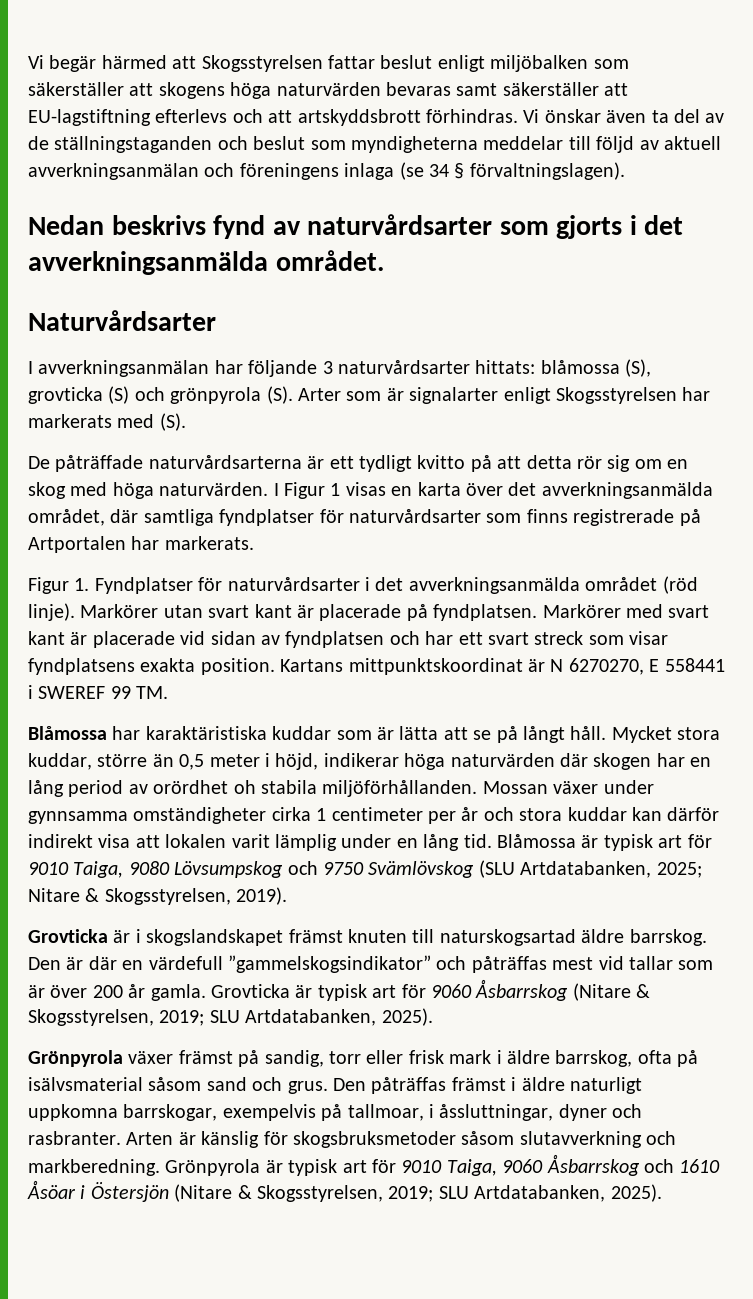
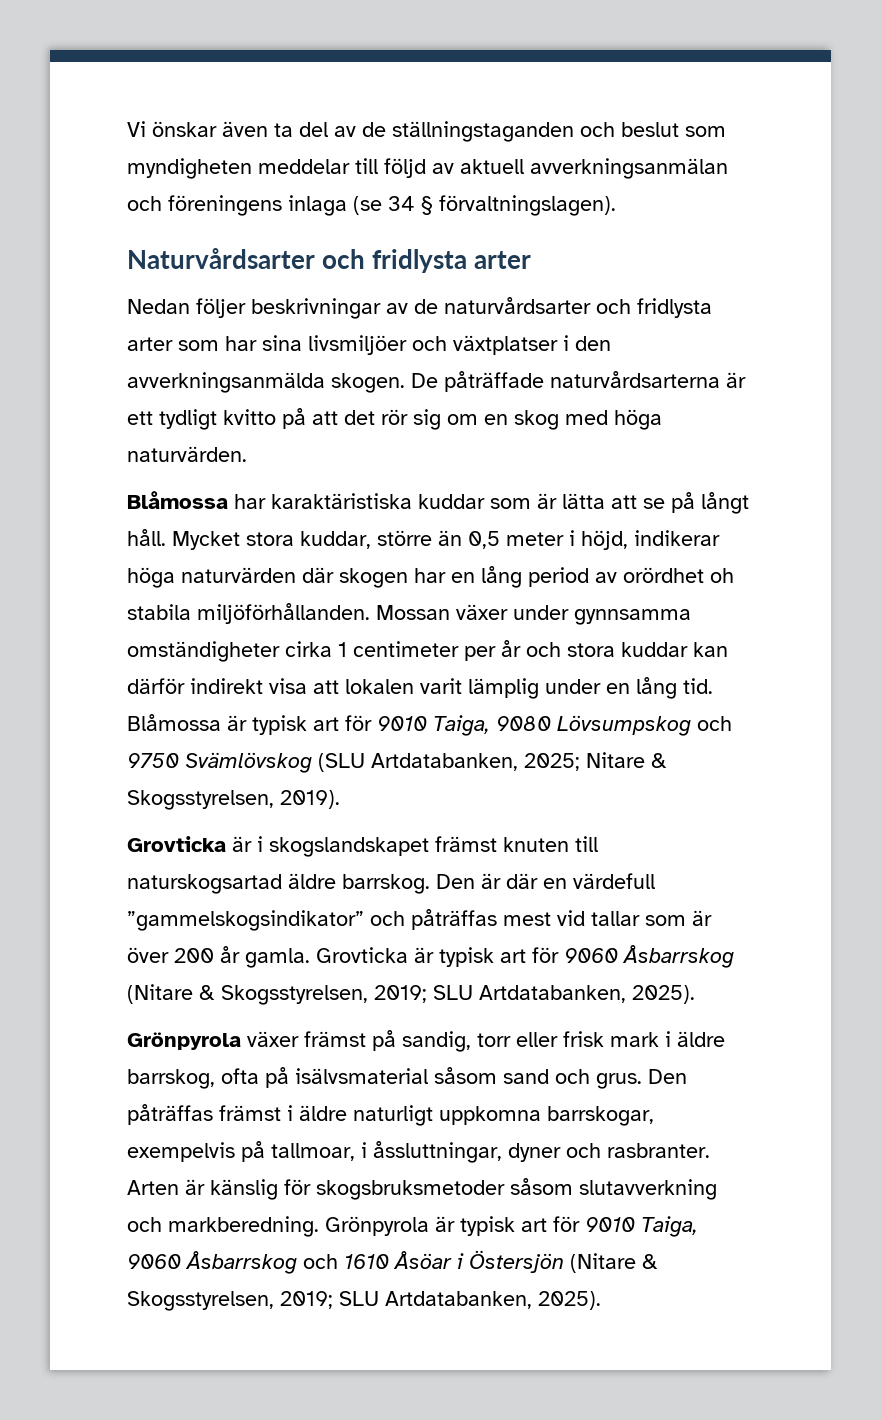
- Vi begär härmed att Skogsstyrelsen fattar beslut enligt miljöbalken som säkerställer att skogens höga naturvärden bevaras samt säkerställer att EU-lagstiftning efterlevs och att artskyddsbrott förhindras. Vi önskar även ta del av de ställningstaganden och beslut som myndigheterna meddelar till följd av aktuell avverkningsanmälan och föreningens inlaga (se 34 § förvaltningslagen).
+ Vi önskar även ta del av de ställningstaganden och beslut som myndigheten meddelar till följd av aktuell avverkningsanmälan och föreningens inlaga (se 34 § förvaltningslagen).
- Nedan beskrivs fynd av naturvårdsarter som gjorts i det avverkningsanmälda området.
- Naturvårdsarter
- I avverkningsanmälan har följande 3 naturvårdsarter hittats: blåmossa (S), grovticka (S) och grönpyrola (S). Arter som är signalarter enligt Skogsstyrelsen har markerats med (S).
- De påträffade naturvårdsarterna är ett tydligt kvitto på att detta rör sig om en skog med höga naturvärden. I Figur 1 visas en karta över det avverkningsanmälda området, där samtliga fyndplatser för naturvårdsarter som finns registrerade på Artportalen har markerats.
- Figur 1. Fyndplatser för naturvårdsarter i det avverkningsanmälda området (röd linje). Markörer utan svart kant är placerade på fyndplatsen. Markörer med svart kant är placerade vid sidan av fyndplatsen och har ett svart streck som visar fyndplatsens exakta position. Kartans mittpunktskoordinat är N 6270270, E 558441 i SWEREF 99 TM.
+ Naturvårdsarter och fridlysta arter
+ Nedan följer beskrivningar av de naturvårdsarter och fridlysta arter som har sina livsmiljöer och växtplatser i den avverkningsanmälda skogen. De påträffade naturvårdsarterna är ett tydligt kvitto på att det rör sig om en skog med höga naturvärden.

